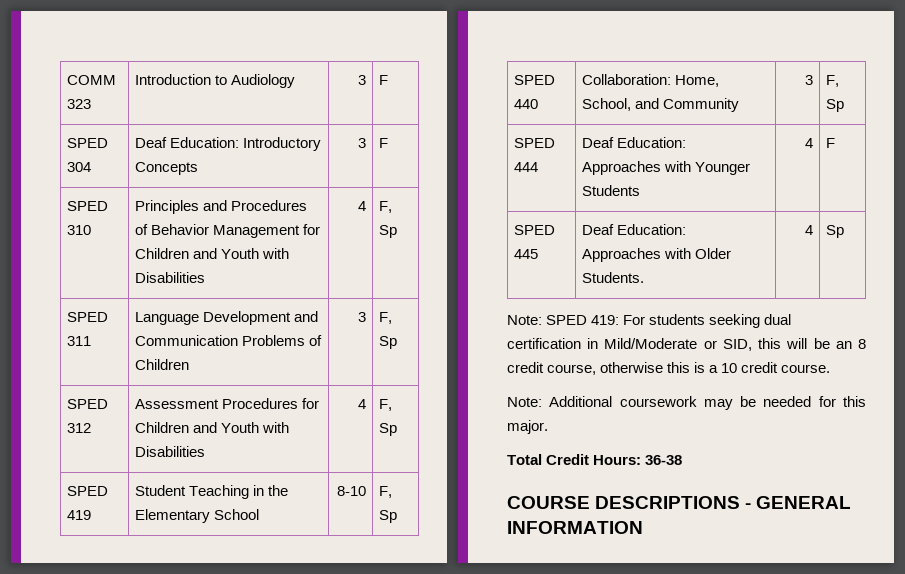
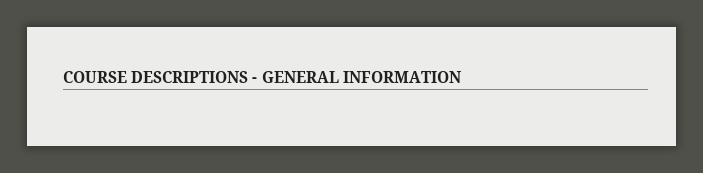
- COMM 323 | Introduction to Audiology | 3 | F
- SPED 304 | Deaf Education: Introductory Concepts | 3 | F
- SPED 310 | Principles and Procedures of Behavior Management for Children and Youth with Disabilities | 4 | F, Sp
- SPED 311 | Language Development and Communication Problems of Children | 3 | F, Sp
- SPED 312 | Assessment Procedures for Children and Youth with Disabilities | 4 | F, Sp
- SPED 419 | Student Teaching in the Elementary School | 8-10 | F, Sp
- SPED 440 | Collaboration: Home, School, and Community | 3 | F, Sp
- SPED 444 | Deaf Education: Approaches with Younger Students | 4 | F
- SPED 445 | Deaf Education: Approaches with Older Students. | 4 | Sp
- Note: SPED 419: For students seeking dual certification in Mild/Moderate or SID, this will be an 8 credit course, otherwise this is a 10 credit course.
- Note: Additional coursework may be needed for this major.
- Total Credit Hours: 36-38

